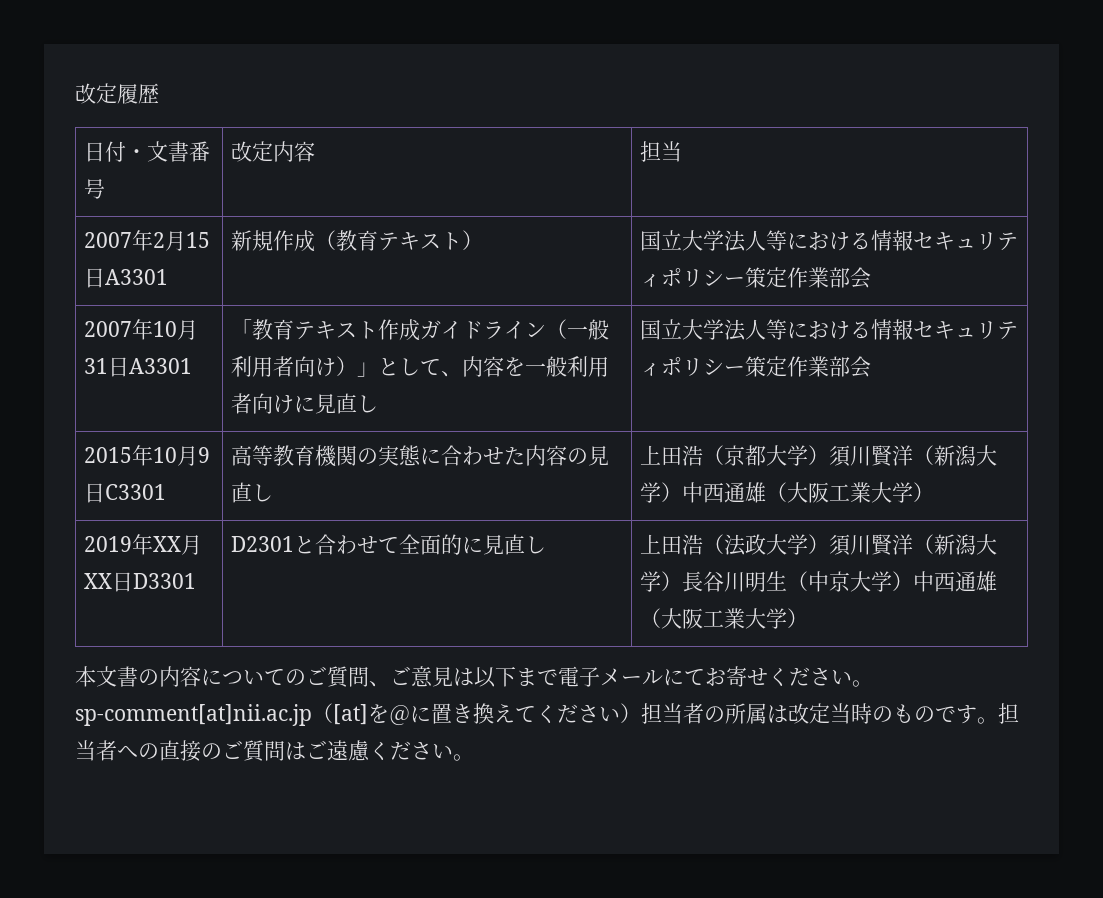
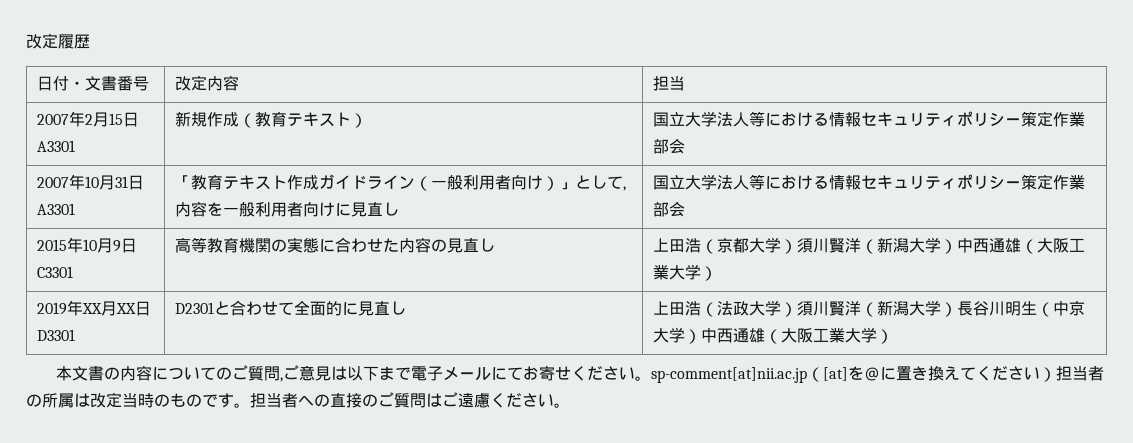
- 「教育テキスト作成ガイドライン（一般利用者向け）」として、内容を一般利用者向けに見直し
+ 「教育テキスト作成ガイドライン（一般利用者向け）」として,内容を一般利用者向けに見直し
- 本文書の内容についてのご質問、ご意見は以下まで電子メールにてお寄せください。sp-comment[at]nii.ac.jp（[at]を＠に置き換えてください）担当者の所属は改定当時のものです。
+ 本文書の内容についてのご質問,ご意見は以下まで電子メールにてお寄せください。sp-comment[at]nii.ac.jp（[at]を＠に置き換えてください）担当者の所属は改定当時のものです。

